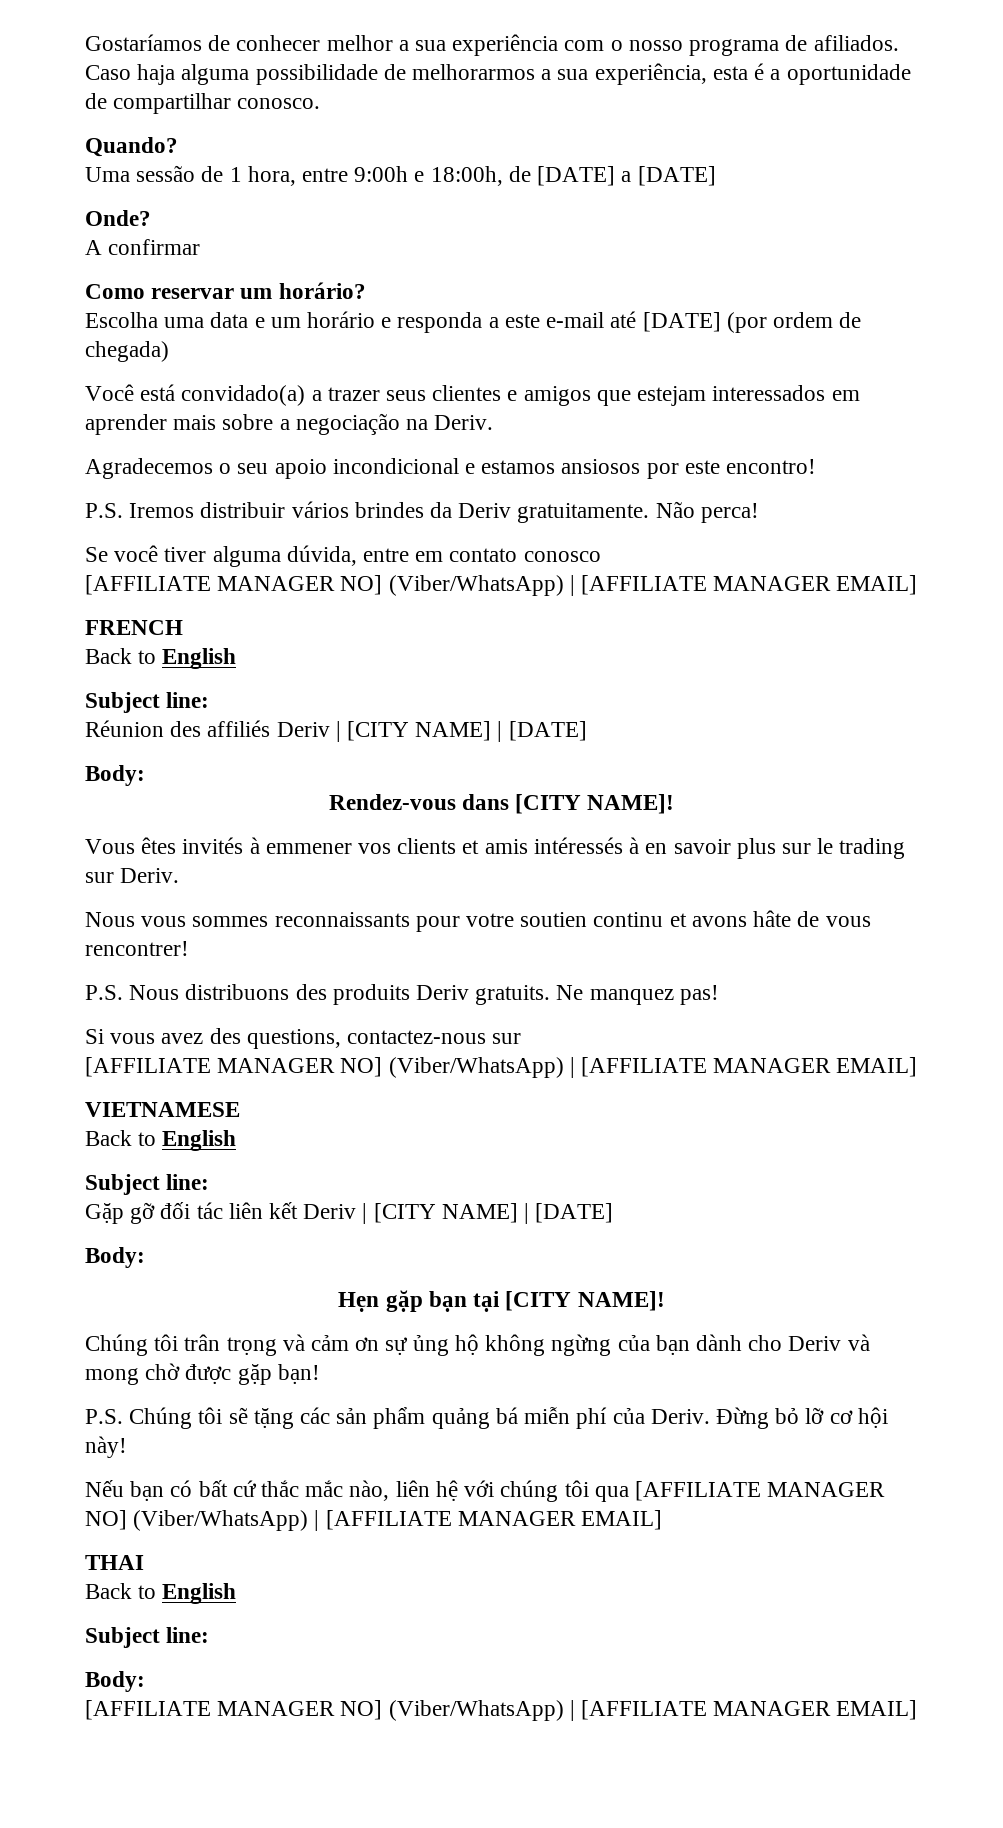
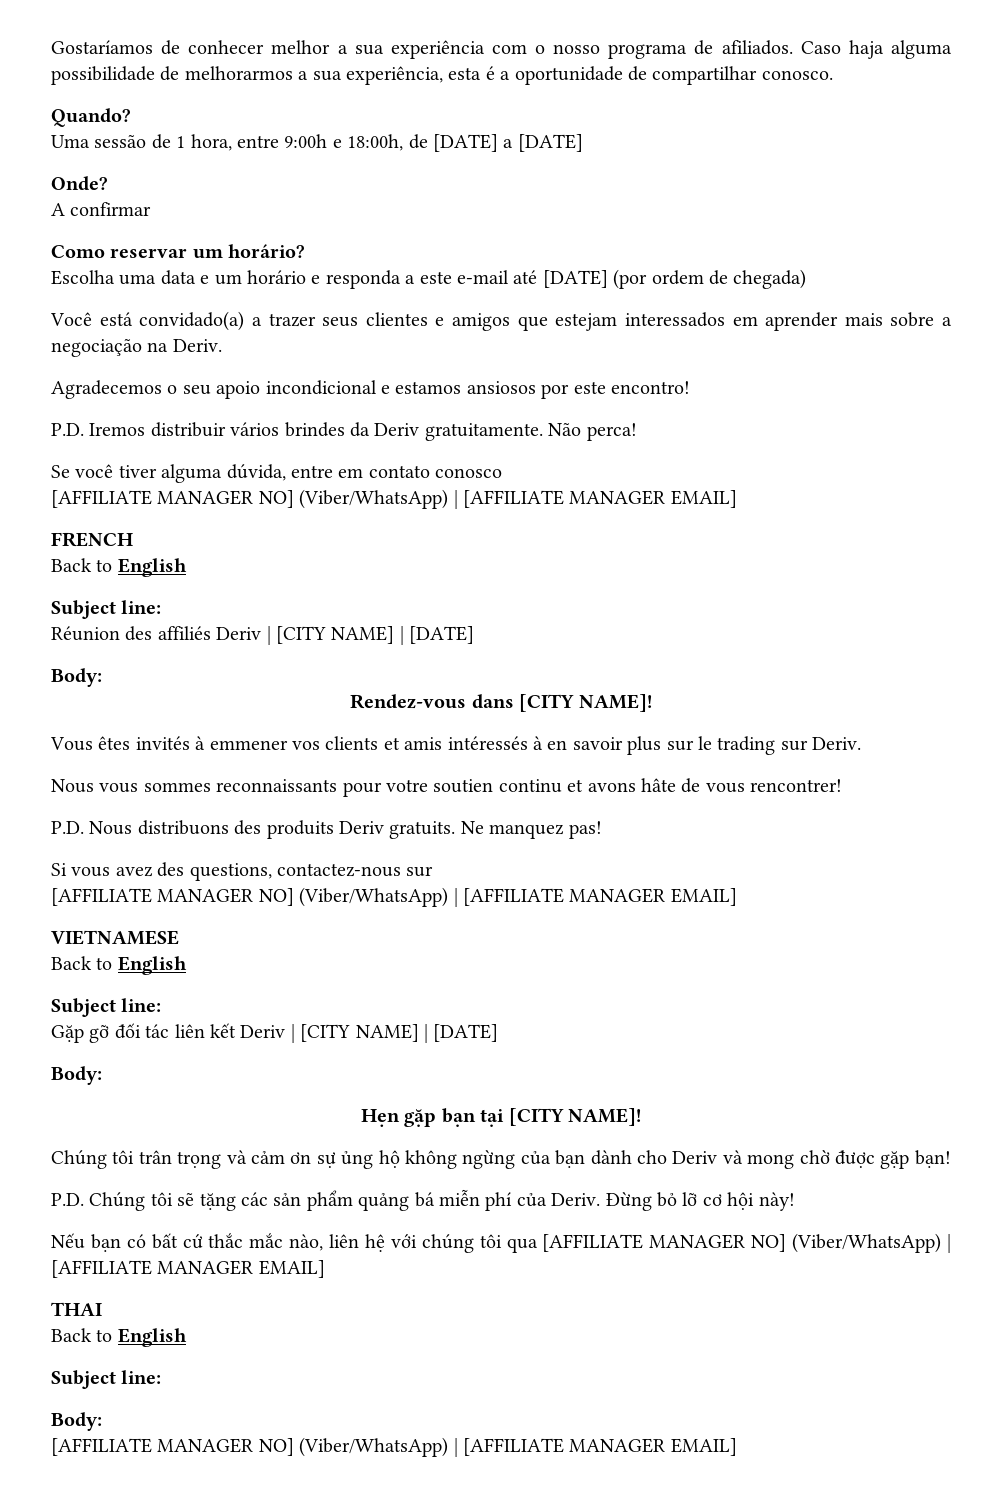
- P.S. Iremos distribuir vários brindes da Deriv gratuitamente.
+ P.D. Iremos distribuir vários brindes da Deriv gratuitamente.
- P.S. Nous distribuons des produits Deriv gratuits.
+ P.D. Nous distribuons des produits Deriv gratuits.
- P.S. Chúng tôi sẽ tặng các sản phẩm quảng bá miễn phí của Deriv.
+ P.D. Chúng tôi sẽ tặng các sản phẩm quảng bá miễn phí của Deriv.

